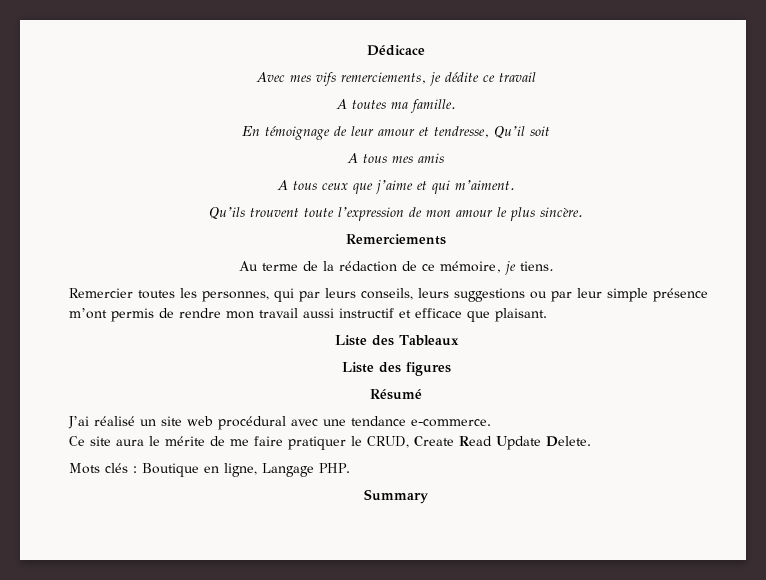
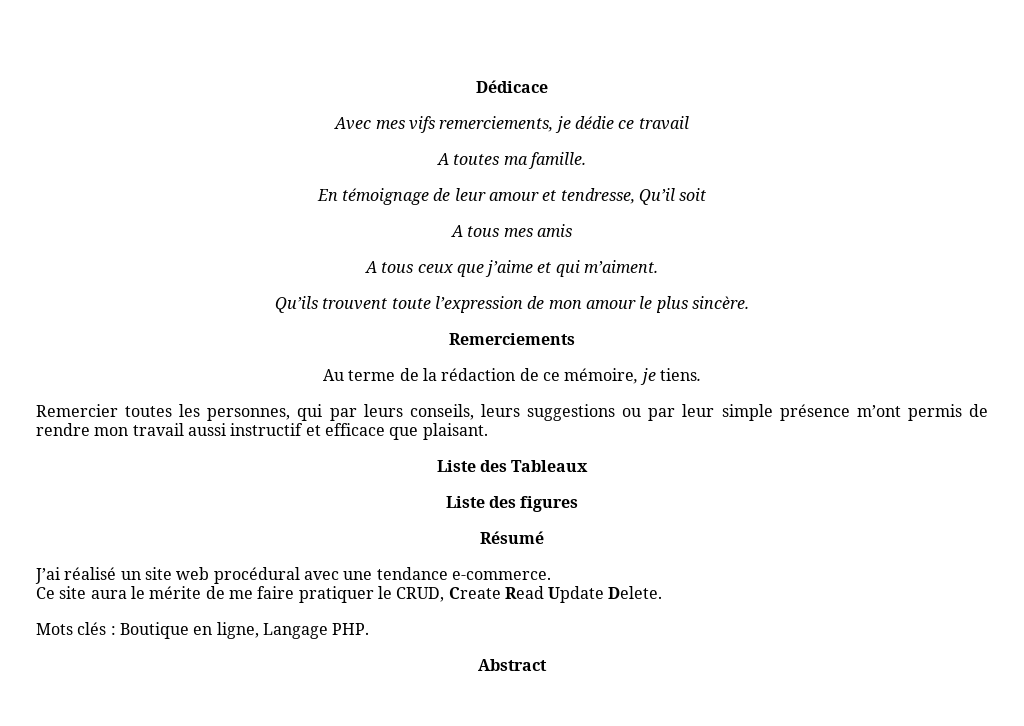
- Avec mes vifs remerciements, je dédite ce travail
+ Avec mes vifs remerciements, je dédie ce travail
- Summary
+ Abstract

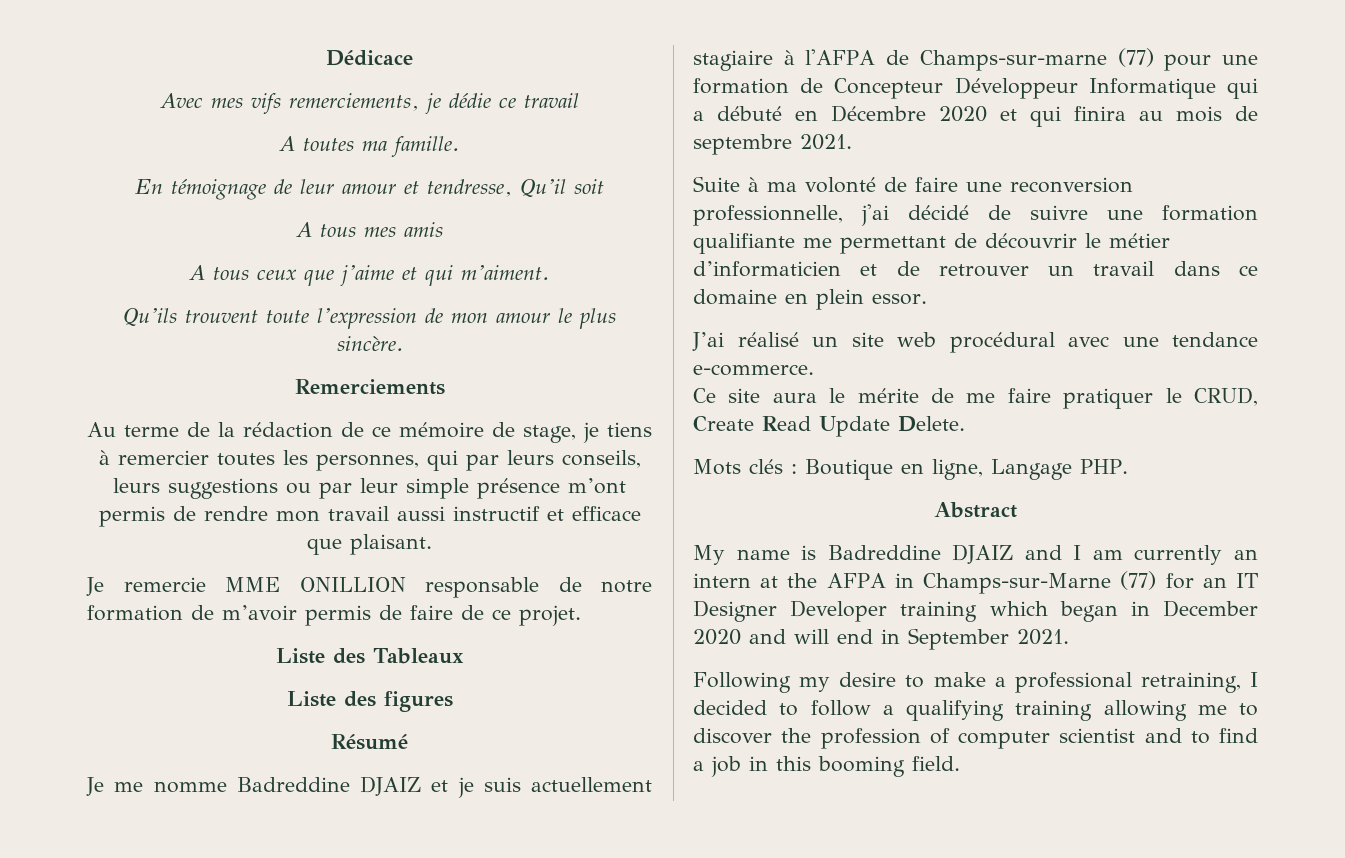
- Au terme de la rédaction de ce mémoire, je tiens.
- Remercier toutes les personnes, qui par leurs conseils, leurs suggestions ou par leur simple présence m’ont permis de rendre mon travail aussi instructif et efficace que plaisant.
+ Au terme de la rédaction de ce mémoire de stage, je tiens à remercier toutes les personnes, qui par leurs conseils, leurs suggestions ou par leur simple présence m’ont permis de rendre mon travail aussi instructif et efficace que plaisant.
+ Je remercie MME ONILLION responsable de notre formation de m’avoir permis de faire de ce projet.
+ Je me nomme Badreddine DJAIZ et je suis actuellement stagiaire à l'AFPA de Champs-sur-marne (77) pour une formation de Concepteur Développeur Informatique qui a débuté en Décembre 2020 et qui finira au mois de septembre 2021.
+ Suite à ma volonté de faire une reconversion professionnelle, j'ai décidé de suivre une formation qualifiante me permettant de découvrir le métier d’informaticien et de retrouver un travail dans ce domaine en plein essor.
+ My name is Badreddine DJAIZ and I am currently an intern at the AFPA in Champs-sur-Marne (77) for an IT Designer Developer training which began in December 2020 and will end in September 2021.
+ Following my desire to make a professional retraining, I decided to follow a qualifying training allowing me to discover the profession of computer scientist and to find a job in this booming field.

